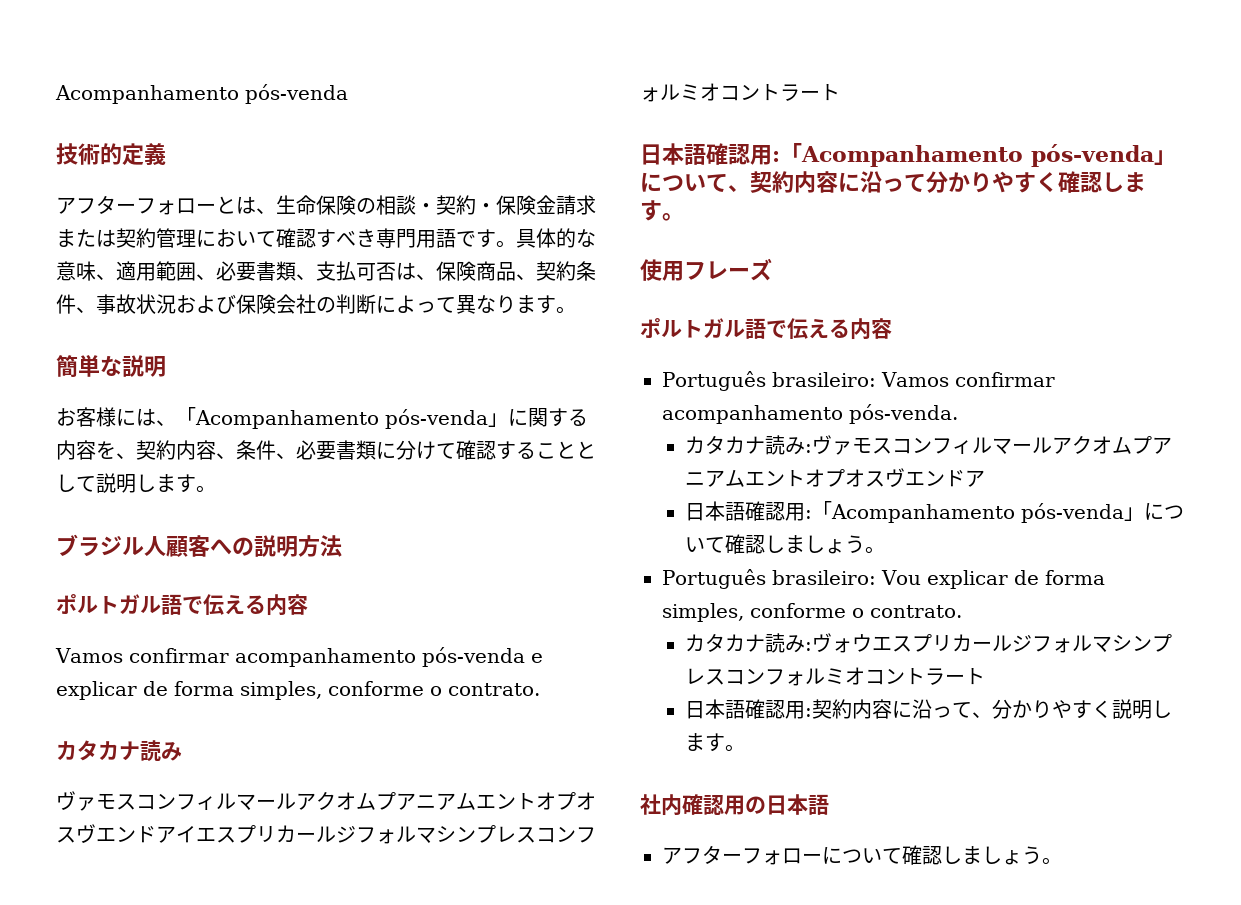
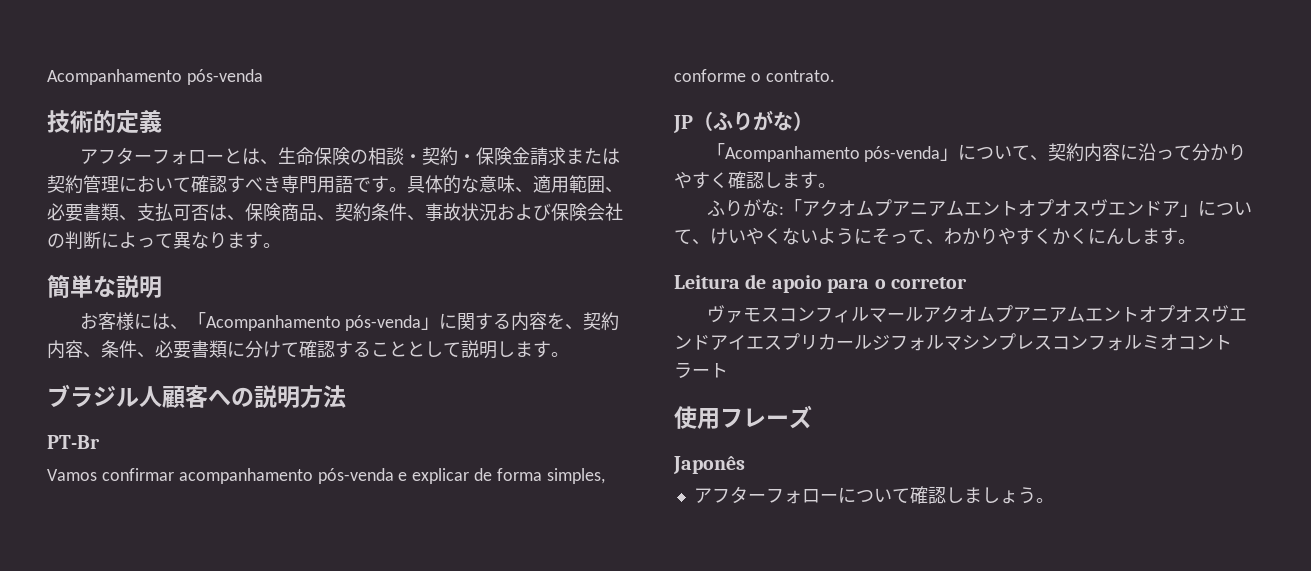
  ブラジル人顧客への説明方法
- ポルトガル語で伝える内容
+ PT-Br
  Vamos confirmar acompanhamento pós-venda e explicar de forma simples, conforme o contrato.
- カタカナ読み
+ JP（ふりがな）
+ 「Acompanhamento pós-venda」について、契約内容に沿って分かりやすく確認します。
+ ふりがな:「アクオムプアニアムエントオプオスヴエンドア」について、けいやくないようにそって、わかりやすくかくにんします。
+ Leitura de apoio para o corretor
- 日本語確認用:「Acompanhamento pós-venda」について、契約内容に沿って分かりやすく確認します。
  使用フレーズ
- ポルトガル語で伝える内容
- Português brasileiro: Vamos confirmar acompanhamento pós-venda.
- カタカナ読み:ヴァモスコンフィルマールアクオムプアニアムエントオプオスヴエンドア
- 日本語確認用:「Acompanhamento pós-venda」について確認しましょう。
- Português brasileiro: Vou explicar de forma simples, conforme o contrato.
- カタカナ読み:ヴォウエスプリカールジフォルマシンプレスコンフォルミオコントラート
- 日本語確認用:契約内容に沿って、分かりやすく説明します。
- 社内確認用の日本語
+ Japonês

